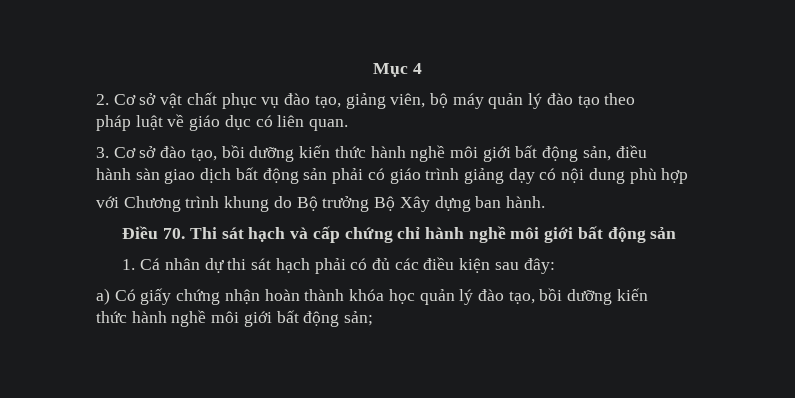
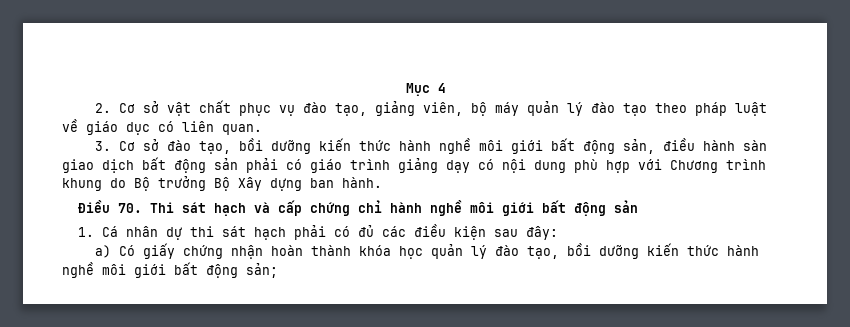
- 2. Cơ sở vật chất phục vụ đào tạo, giảng viên, bộ máy quản lý đào tạo theo
- pháp luật về giáo dục có liên quan.
+ 2. Cơ sở vật chất phục vụ đào tạo, giảng viên, bộ máy quản lý đào tạo theo pháp luật về giáo dục có liên quan.
- 3. Cơ sở đào tạo, bồi dưỡng kiến thức hành nghề môi giới bất động sản, điều
- hành sàn giao dịch bất động sản phải có giáo trình giảng dạy có nội dung phù hợp
- với Chương trình khung do Bộ trưởng Bộ Xây dựng ban hành.
+ 3. Cơ sở đào tạo, bồi dưỡng kiến thức hành nghề môi giới bất động sản, điều hành sàn giao dịch bất động sản phải có giáo trình giảng dạy có nội dung phù hợp với Chương trình khung do Bộ trưởng Bộ Xây dựng ban hành.
- a) Có giấy chứng nhận hoàn thành khóa học quản lý đào tạo, bồi dưỡng kiến
- thức hành nghề môi giới bất động sản;
+ a) Có giấy chứng nhận hoàn thành khóa học quản lý đào tạo, bồi dưỡng kiến thức hành nghề môi giới bất động sản;

